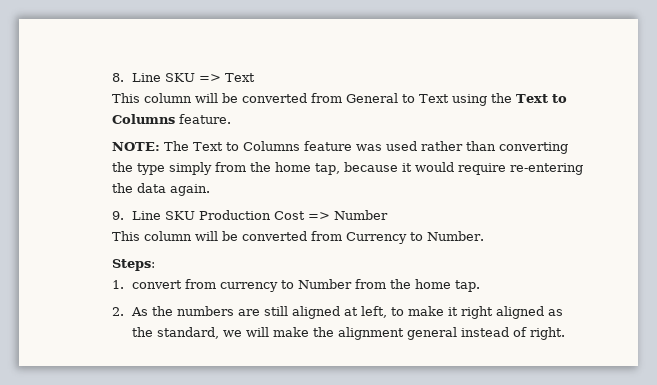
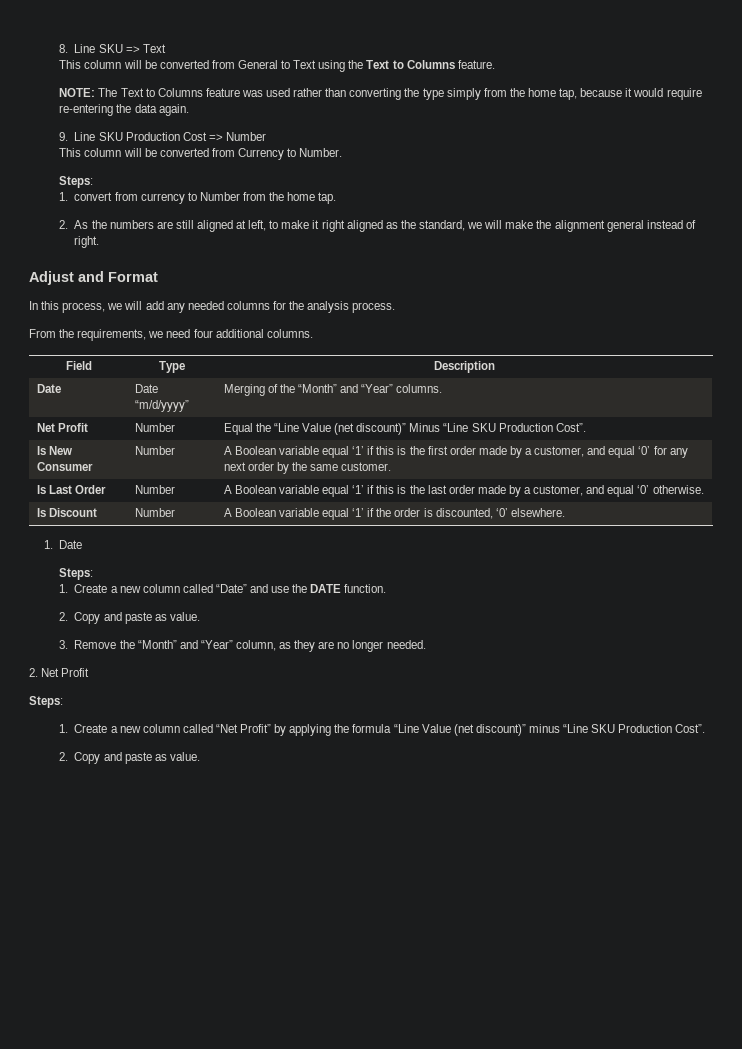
+ Adjust and Format
+ In this process, we will add any needed columns for the analysis process.
+ From the requirements, we need four additional columns.
+ Field | Type | Description
+ Date | Date “m/d/yyyy” | Merging of the “Month” and “Year” columns.
+ Net Profit | Number | Equal the “Line Value (net discount)” Minus “Line SKU Production Cost”.
+ Is New Consumer | Number | A Boolean variable equal ‘1’ if this is the first order made by a customer, and equal ‘0’ for any next order by the same customer.
+ Is Last Order | Number | A Boolean variable equal ‘1’ if this is the last order made by a customer, and equal ‘0’ otherwise.
+ Is Discount | Number | A Boolean variable equal ‘1’ if the order is discounted, ‘0’ elsewhere.
+ 1. Date
+ Steps:
+ 1. Create a new column called “Date” and use the DATE function.
+ 2. Copy and paste as value.
+ 3. Remove the “Month” and “Year” column, as they are no longer needed.
+ 2. Net Profit
+ Steps:
+ 1. Create a new column called “Net Profit” by applying the formula “Line Value (net discount)” minus “Line SKU Production Cost”.
+ 2. Copy and paste as value.

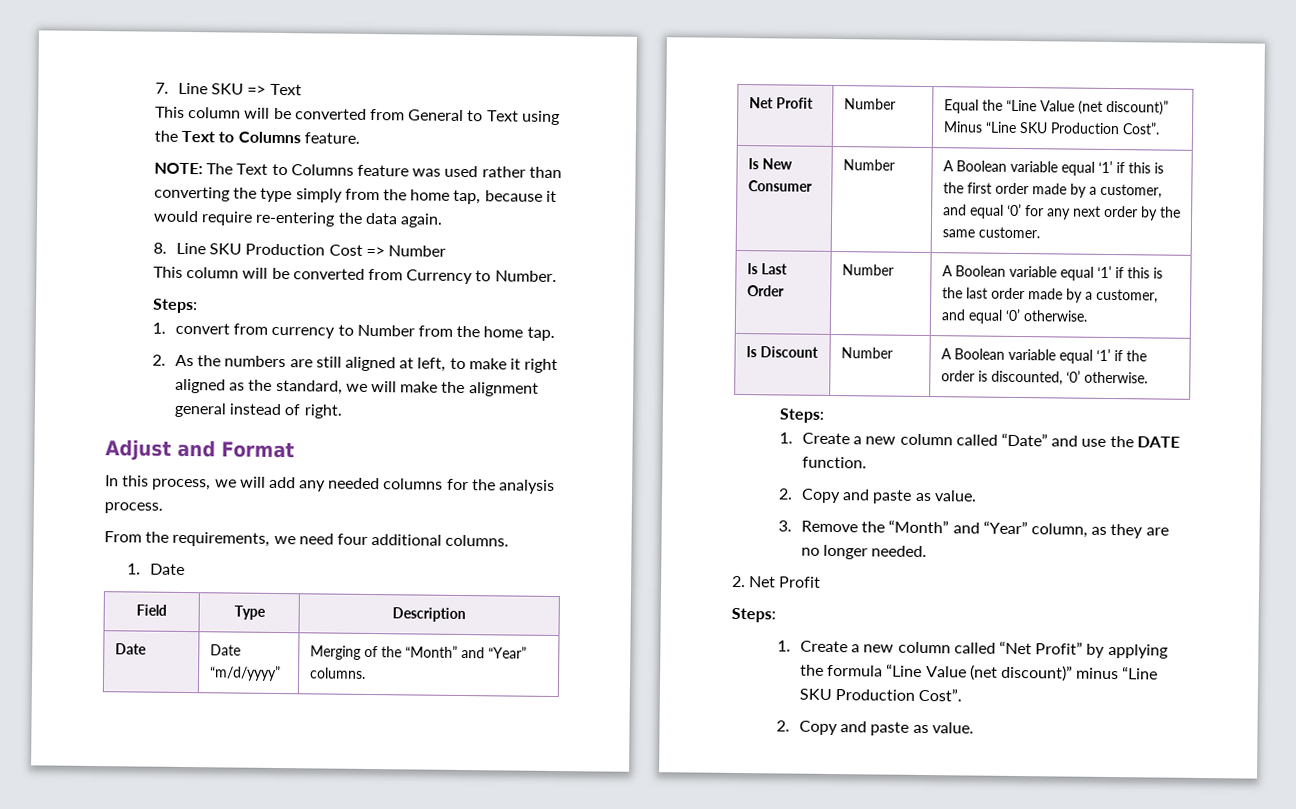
- 8. Line SKU => Text
+ 7. Line SKU => Text
- 9. Line SKU Production Cost => Number
+ 8. Line SKU Production Cost => Number
+ 1. Date
- Is Discount | Number | A Boolean variable equal ‘1’ if the order is discounted, ‘0’ elsewhere.
- 1. Date
+ Is Discount | Number | A Boolean variable equal ‘1’ if the order is discounted, ‘0’ otherwise.

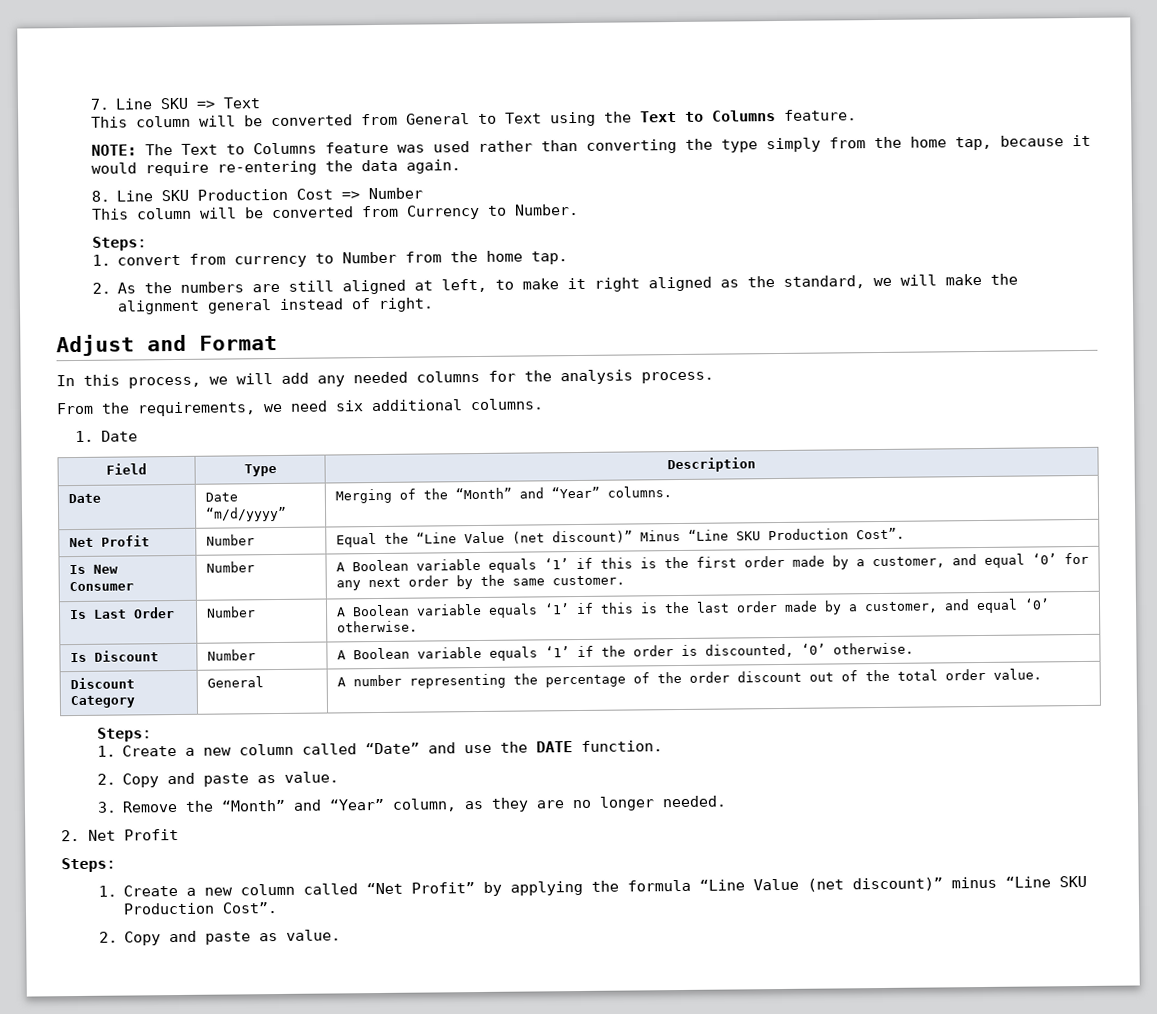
- From the requirements, we need four additional columns.
+ From the requirements, we need six additional columns.
- Is New Consumer | Number | A Boolean variable equal ‘1’ if this is the first order made by a customer, and equal ‘0’ for any next order by the same customer.
+ Is New Consumer | Number | A Boolean variable equals ‘1’ if this is the first order made by a customer, and equal ‘0’ for any next order by the same customer.
- Is Last Order | Number | A Boolean variable equal ‘1’ if this is the last order made by a customer, and equal ‘0’ otherwise.
+ Is Last Order | Number | A Boolean variable equals ‘1’ if this is the last order made by a customer, and equal ‘0’ otherwise.
- Is Discount | Number | A Boolean variable equal ‘1’ if the order is discounted, ‘0’ otherwise.
+ Is Discount | Number | A Boolean variable equals ‘1’ if the order is discounted, ‘0’ otherwise.
+ Discount Category | General | A number representing the percentage of the order discount out of the total order value.

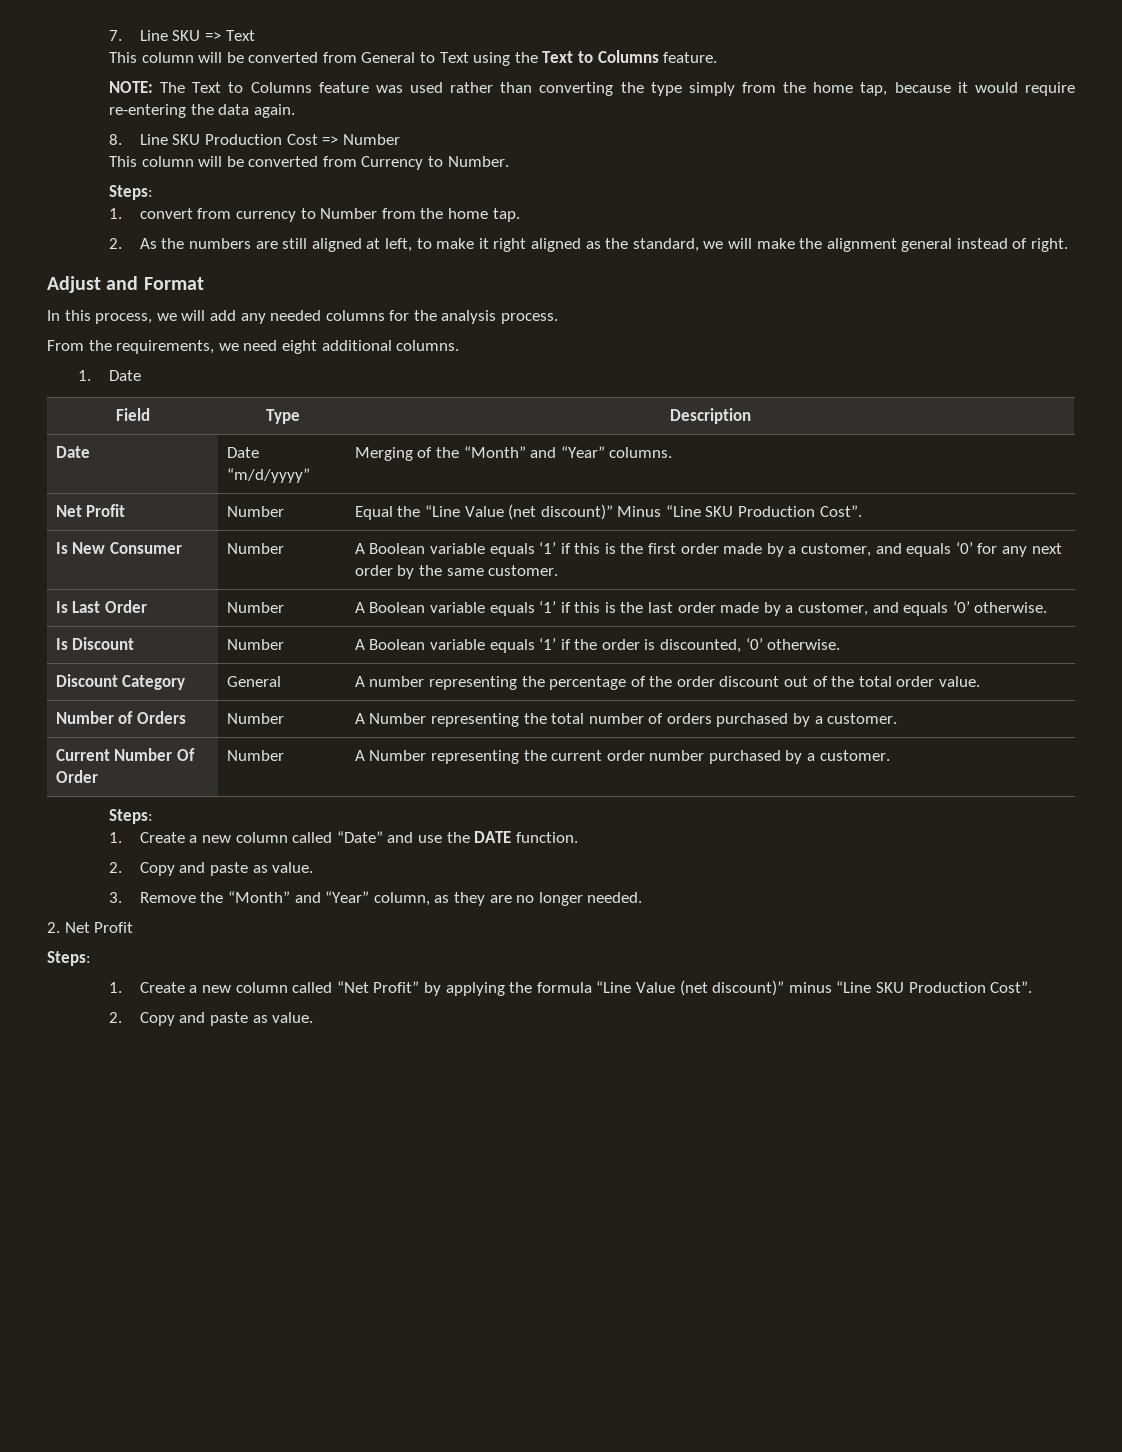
- From the requirements, we need six additional columns.
+ From the requirements, we need eight additional columns.
- Is New Consumer | Number | A Boolean variable equals ‘1’ if this is the first order made by a customer, and equal ‘0’ for any next order by the same customer.
+ Is New Consumer | Number | A Boolean variable equals ‘1’ if this is the first order made by a customer, and equals ‘0’ for any next order by the same customer.
- Is Last Order | Number | A Boolean variable equals ‘1’ if this is the last order made by a customer, and equal ‘0’ otherwise.
+ Is Last Order | Number | A Boolean variable equals ‘1’ if this is the last order made by a customer, and equals ‘0’ otherwise.
+ Number of Orders | Number | A Number representing the total number of orders purchased by a customer.
+ Current Number Of Order | Number | A Number representing the current order number purchased by a customer.

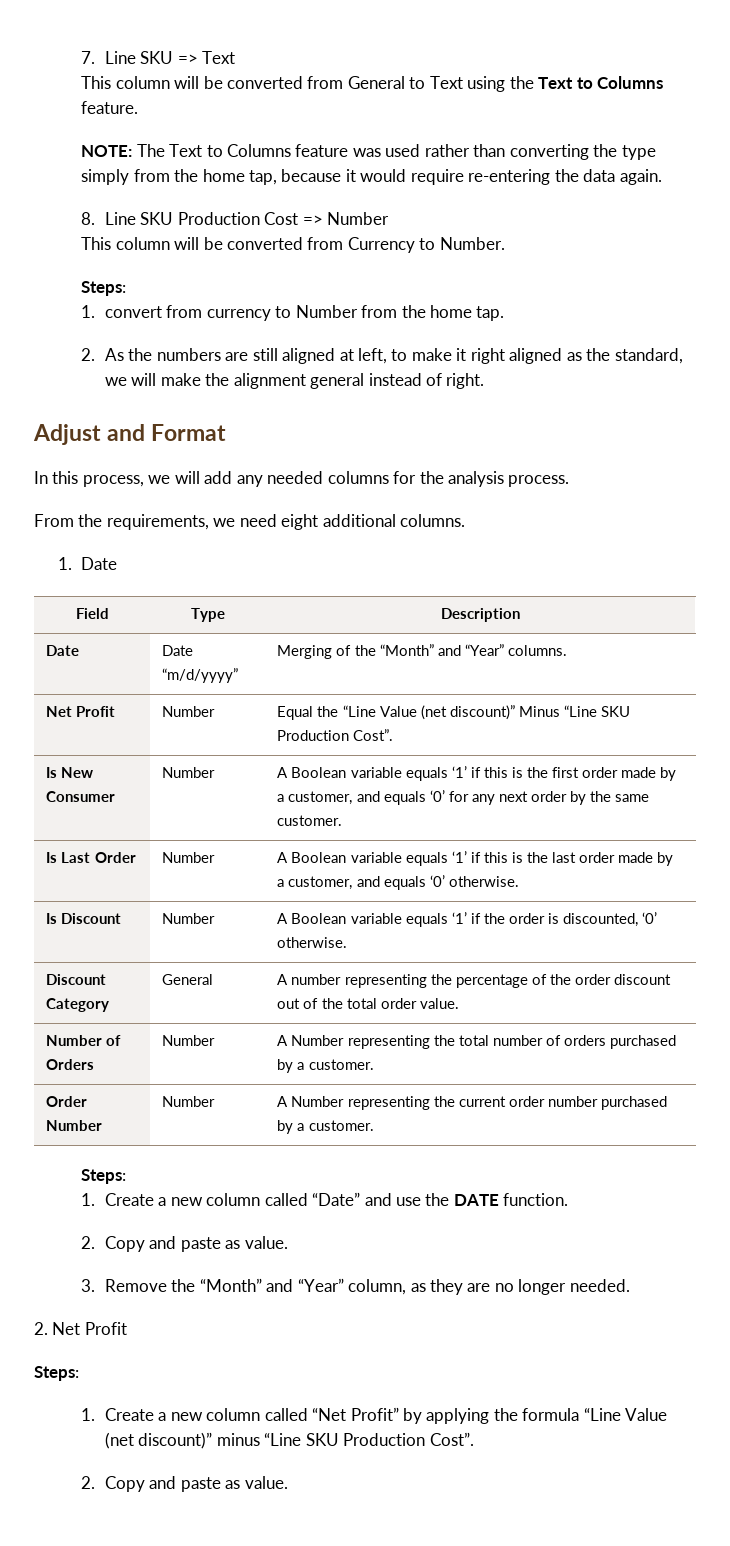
- Current Number Of Order | Number | A Number representing the current order number purchased by a customer.
+ Order Number | Number | A Number representing the current order number purchased by a customer.

